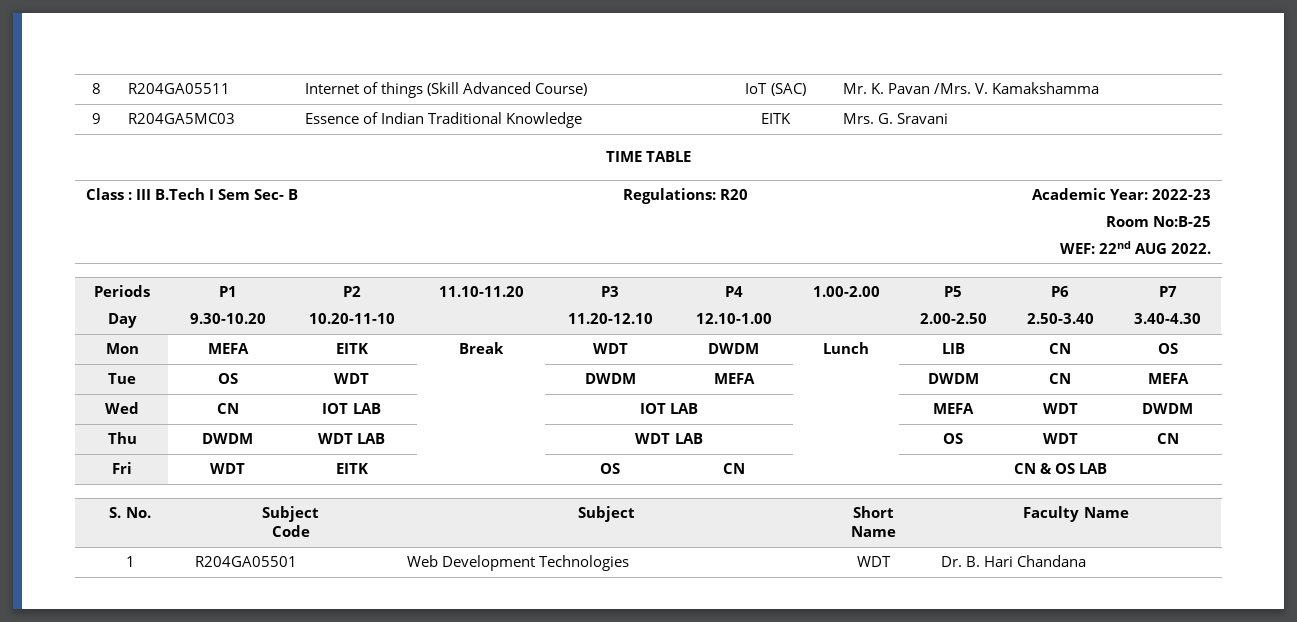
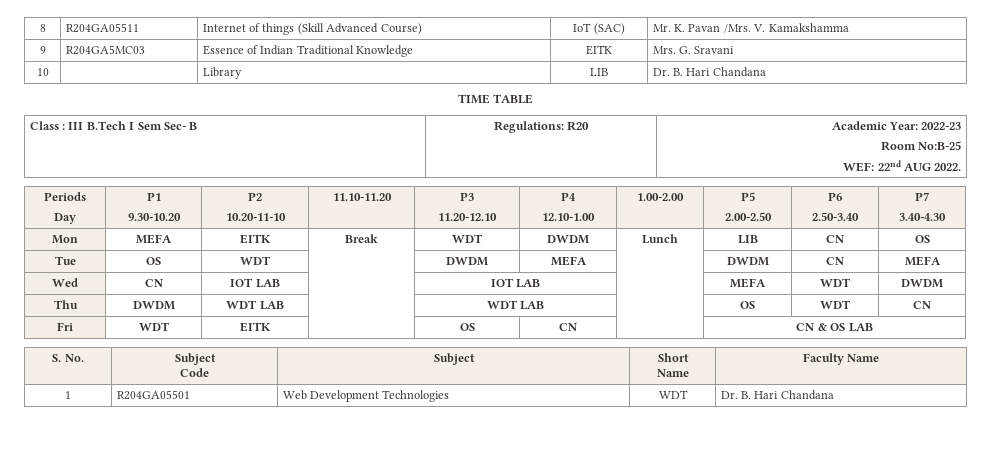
+ 10 | | Library | LIB | Dr. B. Hari Chandana

